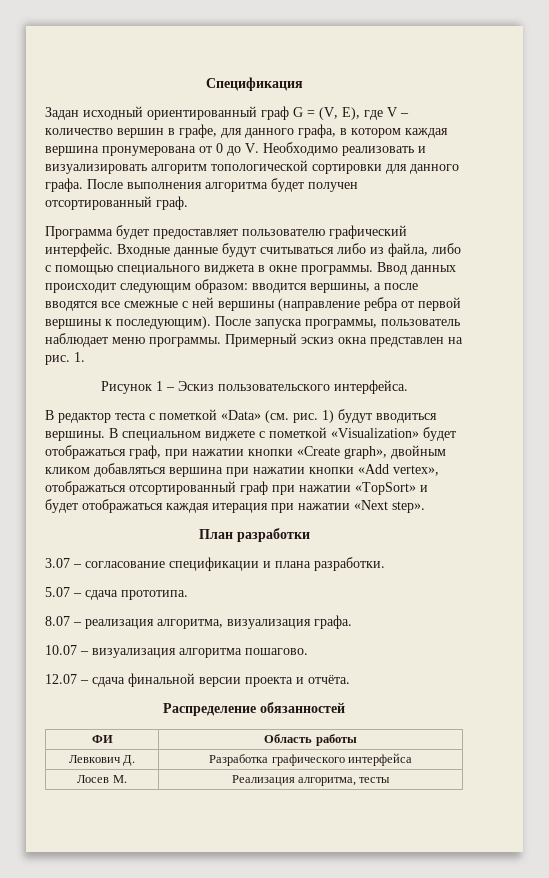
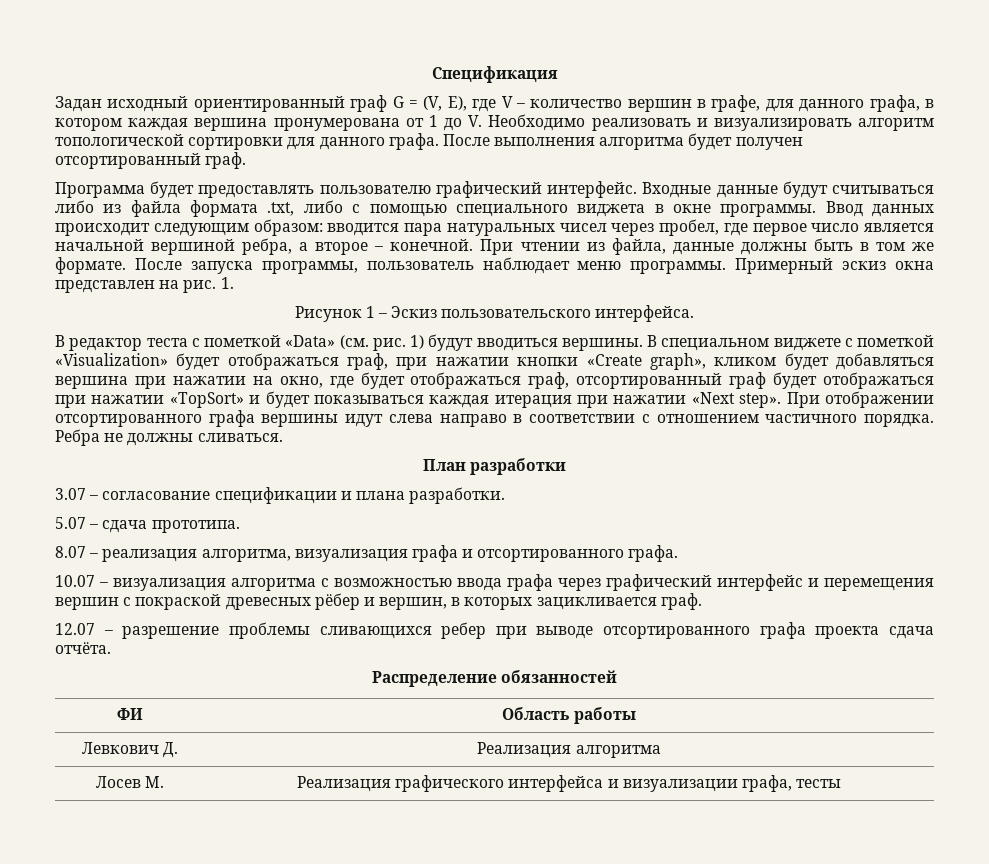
- Задан исходный ориентированный граф G = (V, E), где V – количество вершин в графе, для данного графа, в котором каждая вершина пронумерована от 0 до V. Необходимо реализовать и визуализировать алгоритм топологической сортировки для данного графа.
+ Задан исходный ориентированный граф G = (V, E), где V – количество вершин в графе, для данного графа, в котором каждая вершина пронумерована от 1 до V. Необходимо реализовать и визуализировать алгоритм топологической сортировки для данного графа.
- Программа будет предоставляет пользователю графический интерфейс.
+ Программа будет предоставлять пользователю графический интерфейс.
- Входные данные будут считываться либо из файла, либо с помощью специального виджета в окне программы.
+ Входные данные будут считываться либо из файла формата .txt, либо с помощью специального виджета в окне программы.
- Ввод данных происходит следующим образом: вводится вершины, а после вводятся все смежные с ней вершины (направление ребра от первой вершины к последующим).
+ Ввод данных происходит следующим образом: вводится пара натуральных чисел через пробел, где первое число является начальной вершиной ребра, а второе – конечной. При чтении из файла, данные должны быть в том же формате.
- В специальном виджете с пометкой «Visualization» будет отображаться граф, при нажатии кнопки «Create graph», двойным кликом добавляться вершина при нажатии кнопки «Add vertex», отображаться отсортированный граф при нажатии «TopSort» и будет отображаться каждая итерация при нажатии «Next step».
+ В специальном виджете с пометкой «Visualization» будет отображаться граф, при нажатии кнопки «Create graph», кликом будет добавляться вершина при нажатии на окно, где будет отображаться граф, отсортированный граф будет отображаться при нажатии «TopSort» и будет показываться каждая итерация при нажатии «Next step». При отображении отсортированного графа вершины идут слева направо в соответствии с отношением частичного порядка. Ребра не должны сливаться.
- 8.07 – реализация алгоритма, визуализация графа.
+ 8.07 – реализация алгоритма, визуализация графа и отсортированного графа.
- 10.07 – визуализация алгоритма пошагово.
- 12.07 – сдача финальной версии проекта и отчёта.
+ 10.07 – визуализация алгоритма с возможностью ввода графа через графический интерфейс и перемещения вершин с покраской древесных рёбер и вершин, в которых зацикливается граф.
+ 12.07 – разрешение проблемы сливающихся ребер при выводе отсортированного графа проекта сдача отчёта.
- Левкович Д. | Разработка графического интерфейса
+ Левкович Д. | Реализация алгоритма
- Лосев М. | Реализация алгоритма, тесты
+ Лосев М. | Реализация графического интерфейса и визуализации графа, тесты

